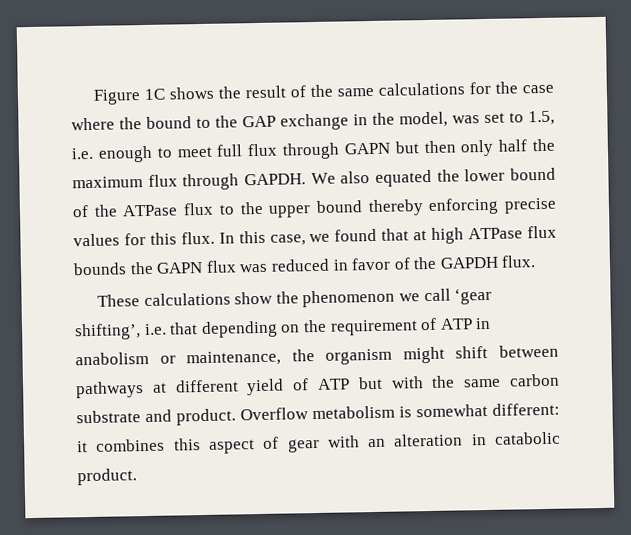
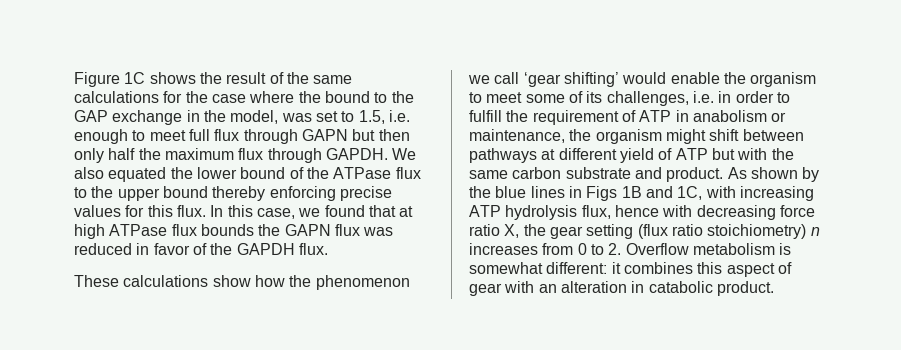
- These calculations show the phenomenon we call ‘gear shifting’, i.e. that depending on the requirement of ATP in anabolism or maintenance, the organism might shift between pathways at different yield of ATP but with the same carbon substrate and product.
+ These calculations show how the phenomenon we call ‘gear shifting’ would enable the organism to meet some of its challenges, i.e. in order to fulfill the requirement of ATP in anabolism or maintenance, the organism might shift between pathways at different yield of ATP but with the same carbon substrate and product.
- Overflow metabolism is somewhat different: it combines this aspect of gear with an alteration in catabolic product.
+ As shown by the blue lines in Figs 1B and 1C, with increasing ATP hydrolysis flux, hence with decreasing force ratio X, the gear setting (flux ratio stoichiometry) n increases from 0 to 2. Overflow metabolism is somewhat different: it combines this aspect of gear with an alteration in catabolic product.

